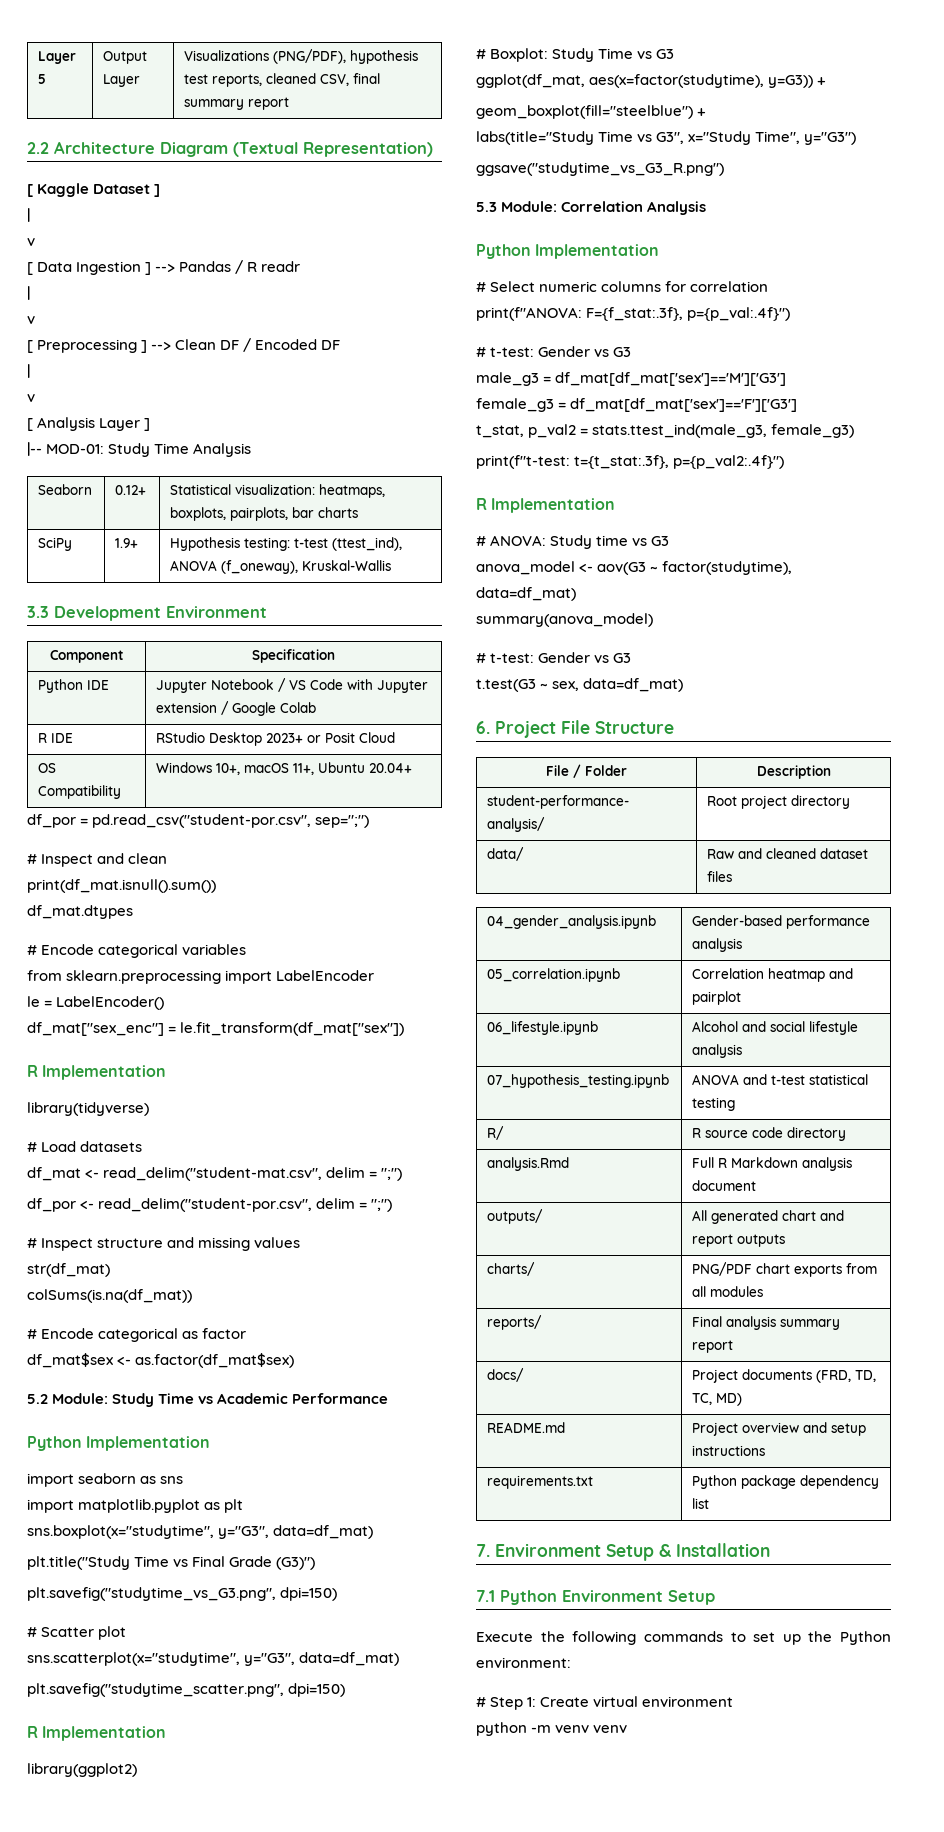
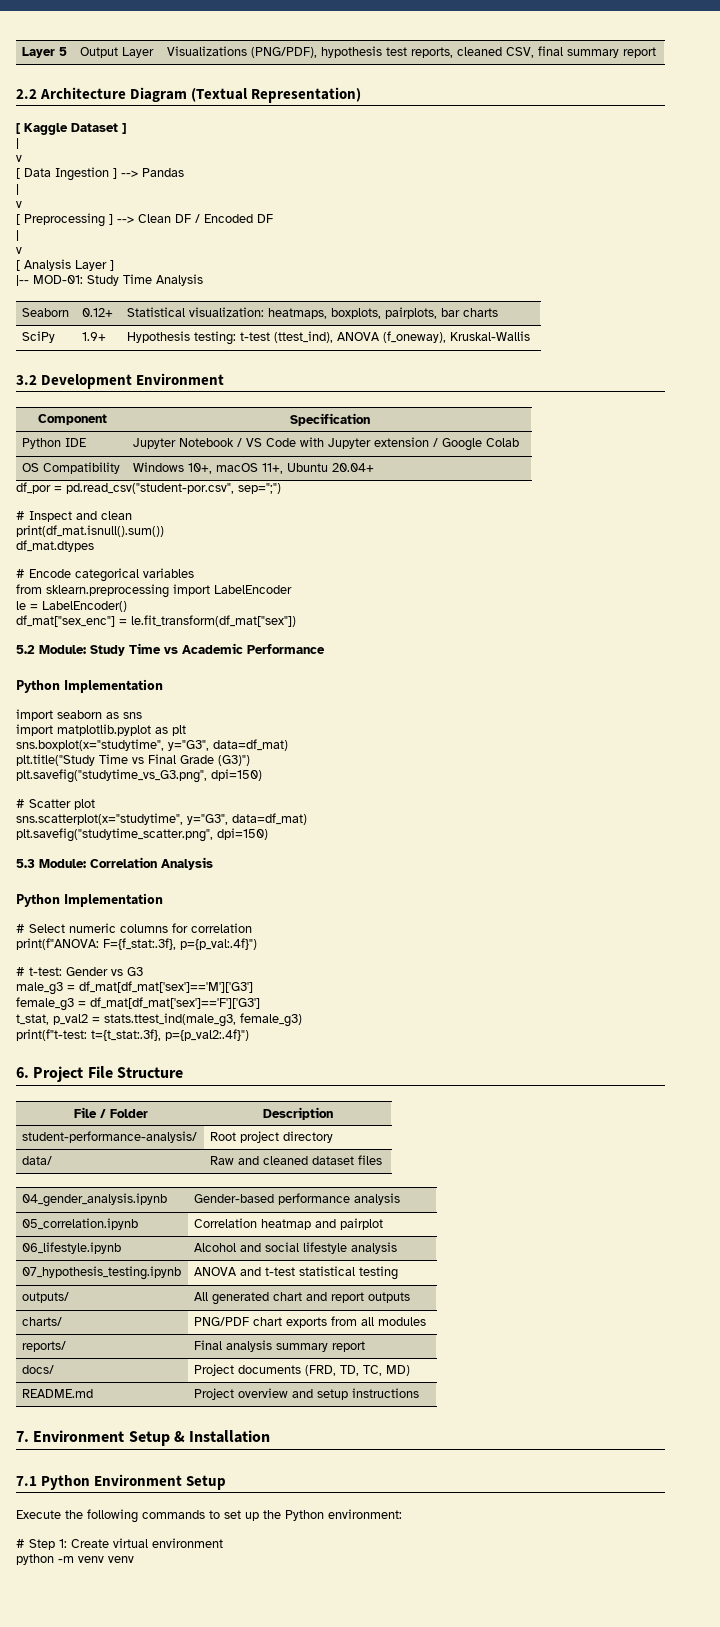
- [ Data Ingestion ] --> Pandas / R readr
+ [ Data Ingestion ] --> Pandas
- 3.3 Development Environment
+ 3.2 Development Environment
- R IDE | RStudio Desktop 2023+ or Posit Cloud
  df_mat["sex_enc"] = le.fit_transform(df_mat["sex"])
- R Implementation
- library(tidyverse)
- # Load datasets
- df_mat <- read_delim("student-mat.csv", delim = ";")
- df_por <- read_delim("student-por.csv", delim = ";")
- # Inspect structure and missing values
- str(df_mat)
- colSums(is.na(df_mat))
- # Encode categorical as factor
- df_mat$sex <- as.factor(df_mat$sex)
  plt.savefig("studytime_scatter.png", dpi=150)
- R Implementation
- library(ggplot2)
- # Boxplot: Study Time vs G3
- ggplot(df_mat, aes(x=factor(studytime), y=G3)) +
- geom_boxplot(fill="steelblue") +
- labs(title="Study Time vs G3", x="Study Time", y="G3")
- ggsave("studytime_vs_G3_R.png")
  print(f"t-test: t={t_stat:.3f}, p={p_val2:.4f}")
- R Implementation
- # ANOVA: Study time vs G3
- anova_model <- aov(G3 ~ factor(studytime), data=df_mat)
- summary(anova_model)
- # t-test: Gender vs G3
- t.test(G3 ~ sex, data=df_mat)
- R/ | R source code directory
- analysis.Rmd | Full R Markdown analysis document
- requirements.txt | Python package dependency list

